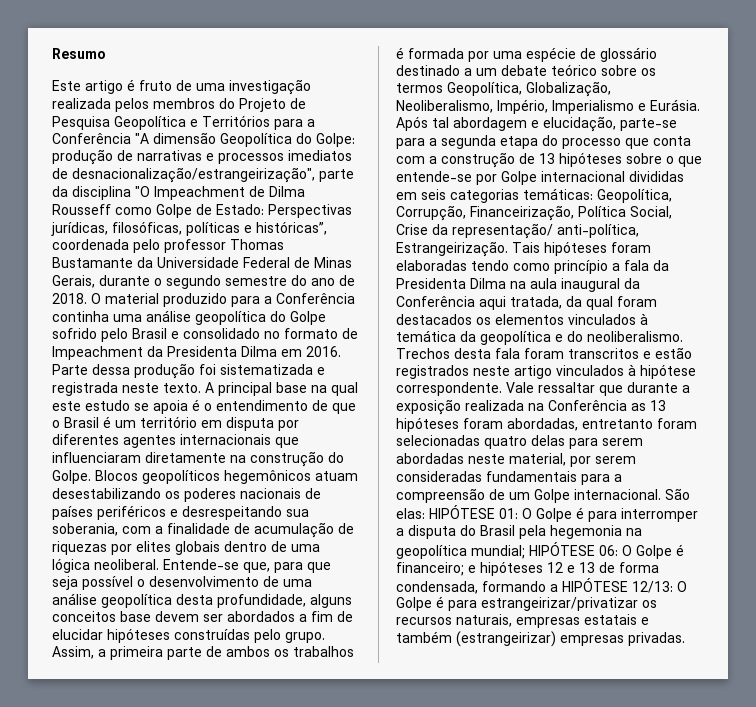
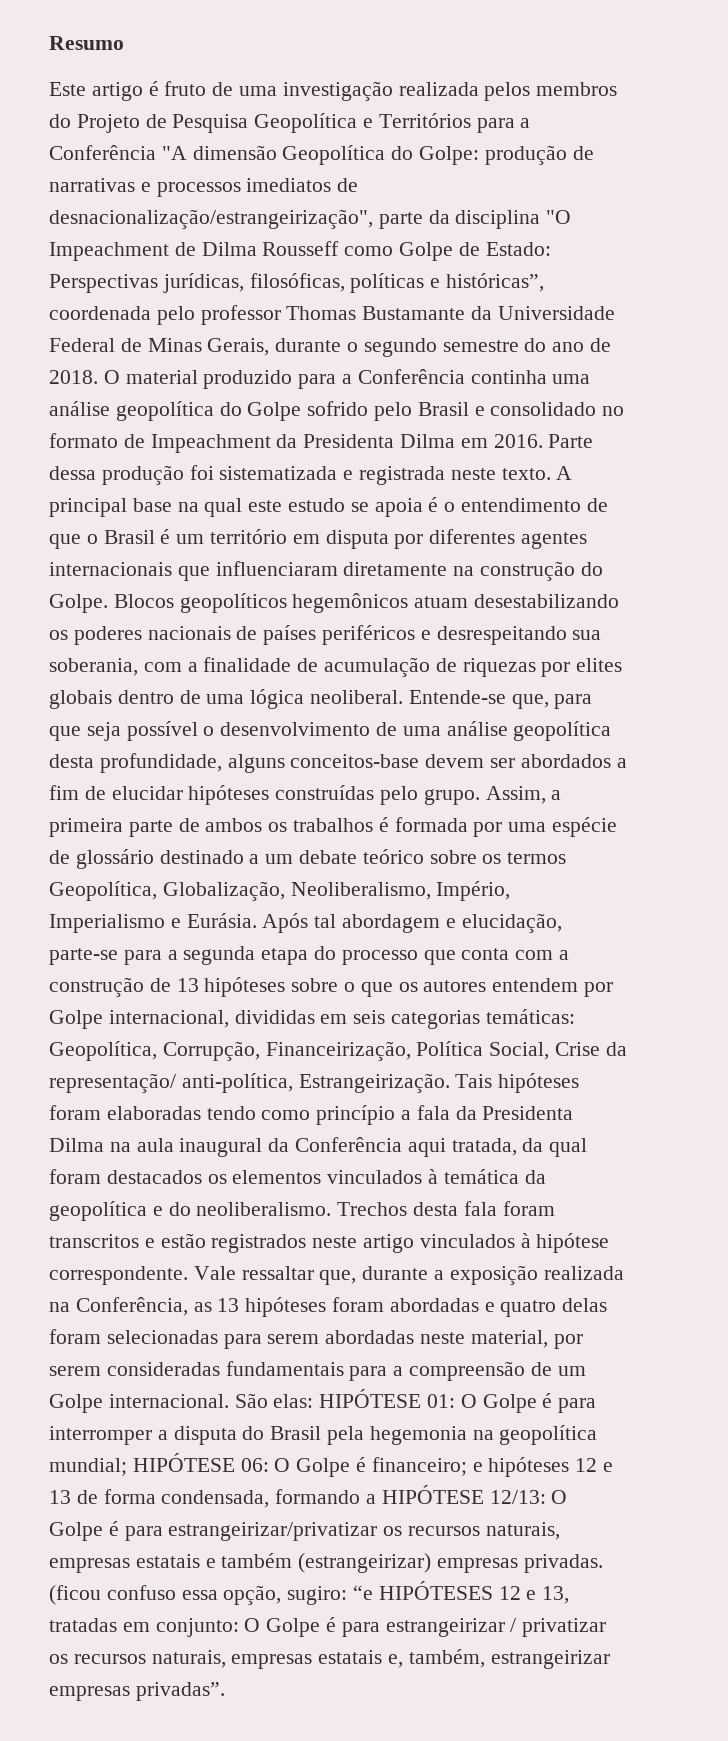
- Entende-se que, para que seja possível o desenvolvimento de uma análise geopolítica desta profundidade, alguns conceitos base devem ser abordados a fim de elucidar hipóteses construídas pelo grupo.
+ Entende-se que, para que seja possível o desenvolvimento de uma análise geopolítica desta profundidade, alguns conceitos-base devem ser abordados a fim de elucidar hipóteses construídas pelo grupo.
- Após tal abordagem e elucidação, parte-se para a segunda etapa do processo que conta com a construção de 13 hipóteses sobre o que entende-se por Golpe internacional divididas em seis categorias temáticas: Geopolítica, Corrupção, Financeirização, Política Social, Crise da representação/ anti-política, Estrangeirização.
+ Após tal abordagem e elucidação, parte-se para a segunda etapa do processo que conta com a construção de 13 hipóteses sobre o que os autores entendem por Golpe internacional, divididas em seis categorias temáticas: Geopolítica, Corrupção, Financeirização, Política Social, Crise da representação/ anti-política, Estrangeirização.
- Vale ressaltar que durante a exposição realizada na Conferência as 13 hipóteses foram abordadas, entretanto foram selecionadas quatro delas para serem abordadas neste material, por serem consideradas fundamentais para a compreensão de um Golpe internacional.
+ Vale ressaltar que, durante a exposição realizada na Conferência, as 13 hipóteses foram abordadas e quatro delas foram selecionadas para serem abordadas neste material, por serem consideradas fundamentais para a compreensão de um Golpe internacional.
+ (ficou confuso essa opção, sugiro: “e HIPÓTESES 12 e 13, tratadas em conjunto: O Golpe é para estrangeirizar / privatizar os recursos naturais, empresas estatais e, também, estrangeirizar empresas privadas”.

